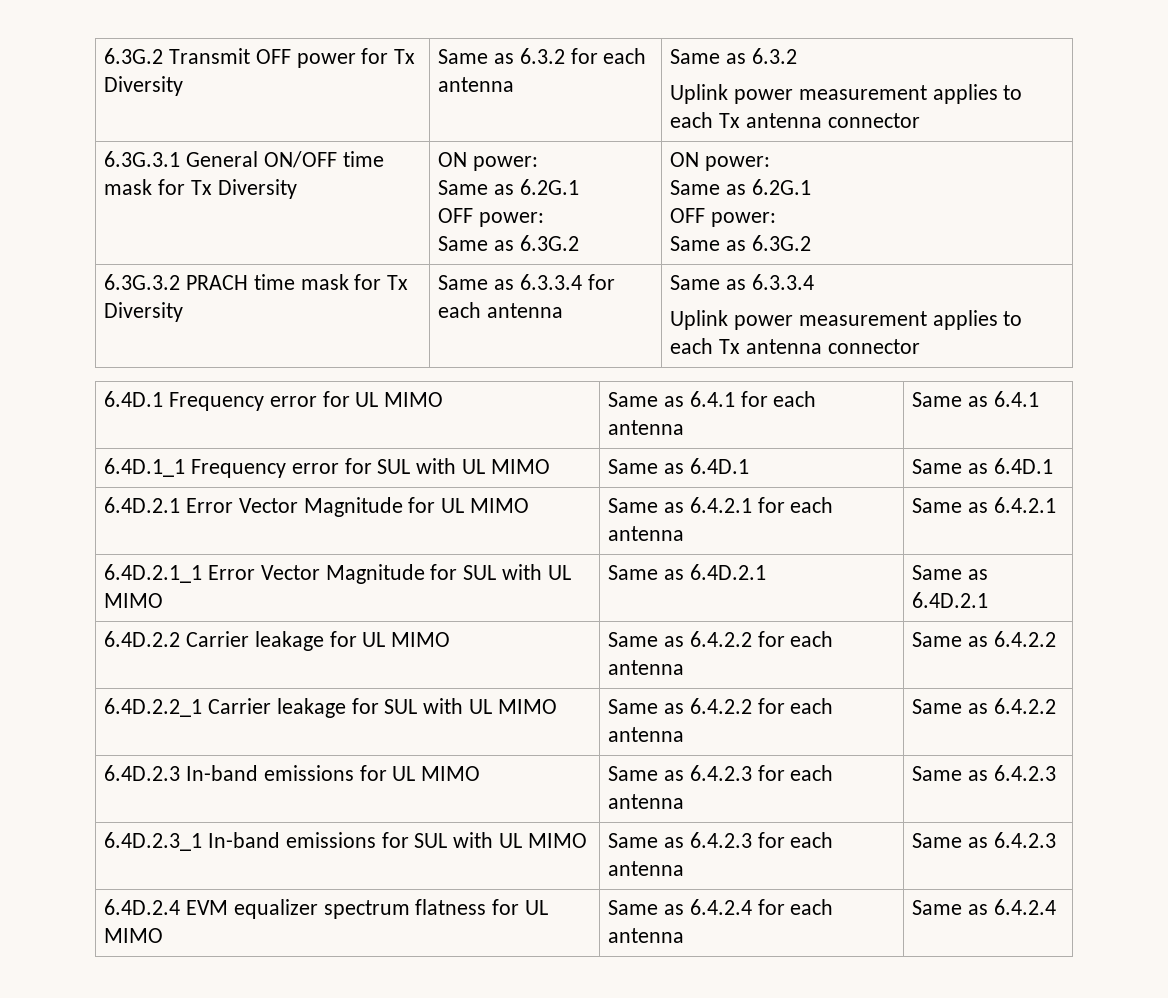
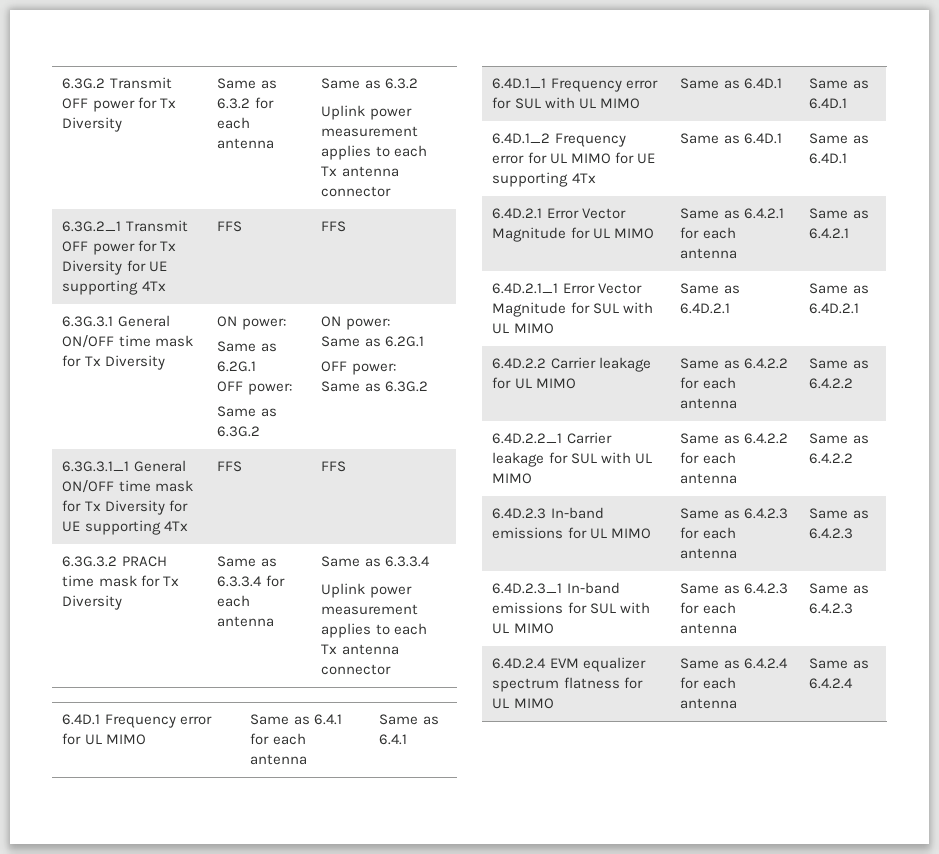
+ 6.3G.2_1 Transmit OFF power for Tx Diversity for UE supporting 4Tx | FFS | FFS
+ 6.3G.3.1_1 General ON/OFF time mask for Tx Diversity for UE supporting 4Tx | FFS | FFS
+ 6.4D.1_2 Frequency error for UL MIMO for UE supporting 4Tx | Same as 6.4D.1 | Same as 6.4D.1

